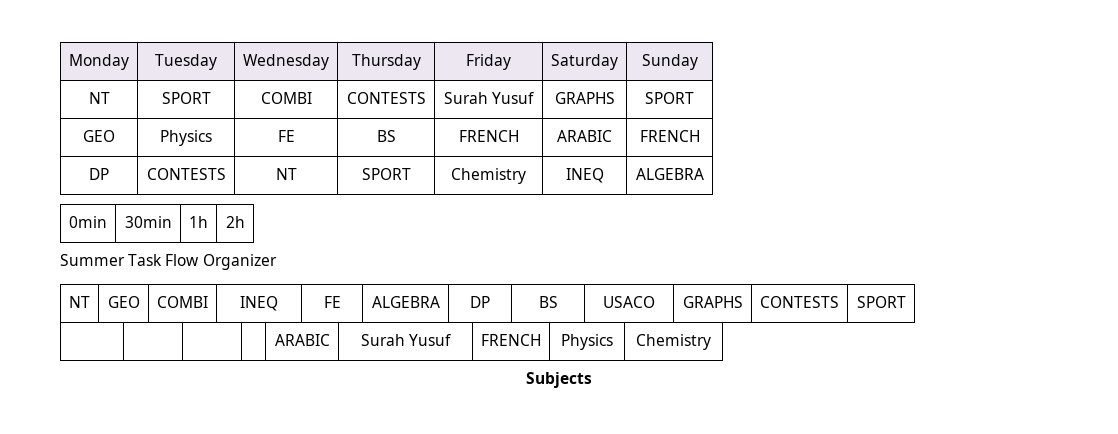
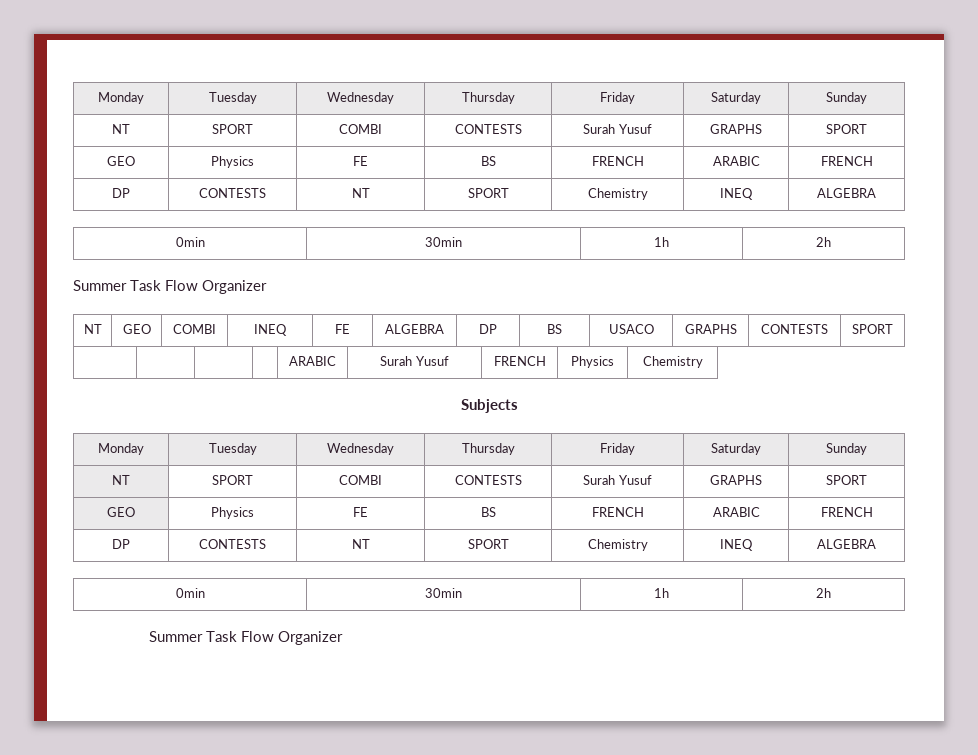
  Subjects
+ Monday | Tuesday | Wednesday | Thursday | Friday | Saturday | Sunday
+ NT | SPORT | COMBI | CONTESTS | Surah Yusuf | GRAPHS | SPORT
+ GEO | Physics | FE | BS | FRENCH | ARABIC | FRENCH
+ DP | CONTESTS | NT | SPORT | Chemistry | INEQ | ALGEBRA
+ 0min | 30min | 1h | 2h
+ Summer Task Flow Organizer

